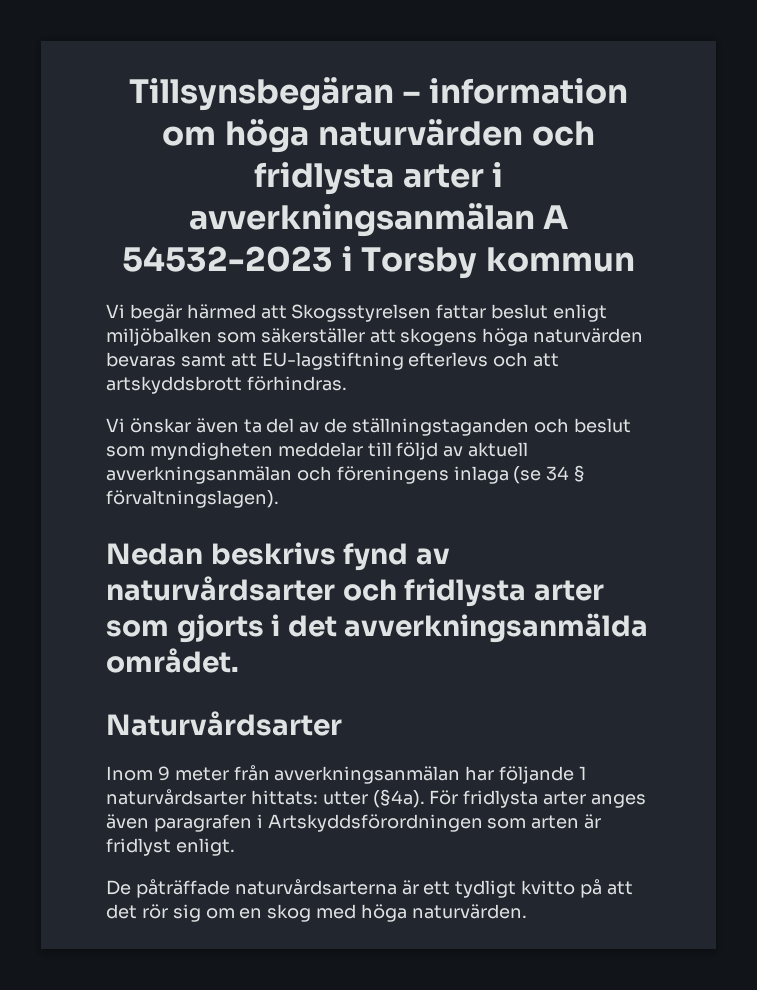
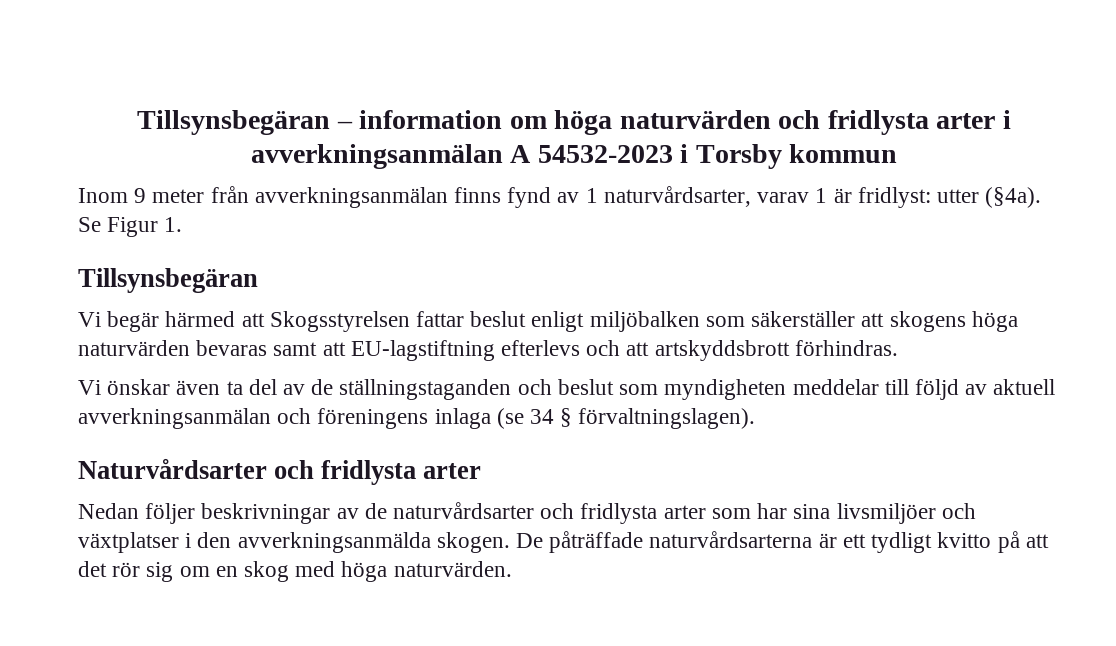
+ Inom 9 meter från avverkningsanmälan finns fynd av 1 naturvårdsarter, varav 1 är fridlyst: utter (§4a). Se Figur 1.
+ Tillsynsbegäran
- Nedan beskrivs fynd av naturvårdsarter och fridlysta arter som gjorts i det avverkningsanmälda området.
- Naturvårdsarter
- Inom 9 meter från avverkningsanmälan har följande 1 naturvårdsarter hittats: utter (§4a). För fridlysta arter anges även paragrafen i Artskyddsförordningen som arten är fridlyst enligt.
- De påträffade naturvårdsarterna är ett tydligt kvitto på att det rör sig om en skog med höga naturvärden.
+ Naturvårdsarter och fridlysta arter
+ Nedan följer beskrivningar av de naturvårdsarter och fridlysta arter som har sina livsmiljöer och växtplatser i den avverkningsanmälda skogen. De påträffade naturvårdsarterna är ett tydligt kvitto på att det rör sig om en skog med höga naturvärden.

